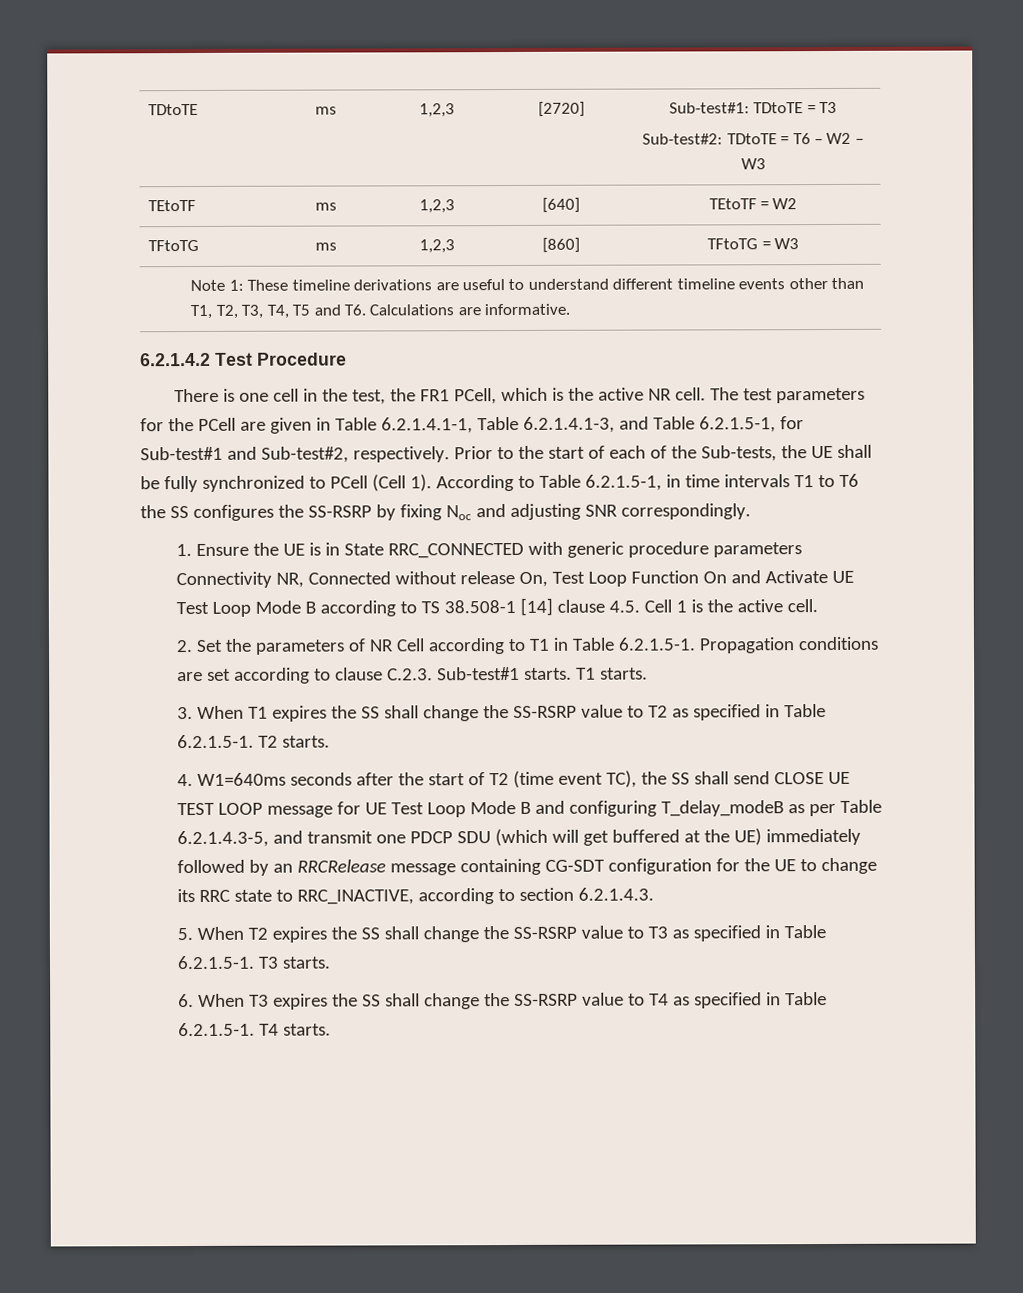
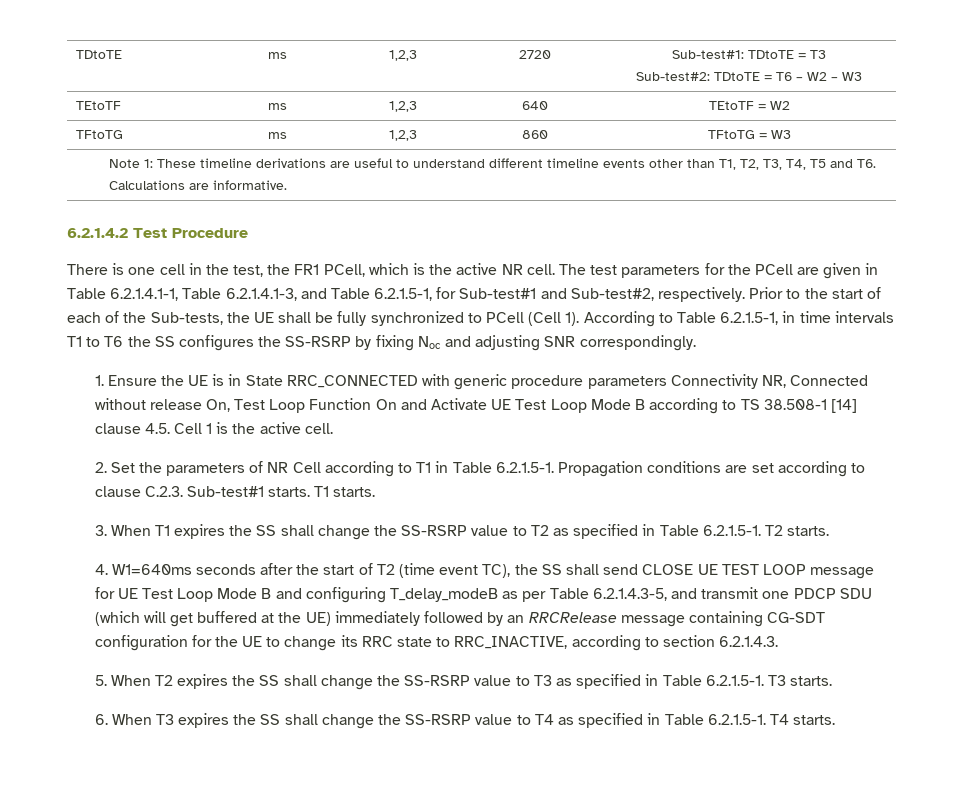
- TDtoTE | ms | 1,2,3 | [2720] | Sub-test#1: TDtoTE = T3
+ TDtoTE | ms | 1,2,3 | 2720 | Sub-test#1: TDtoTE = T3
- TEtoTF | ms | 1,2,3 | [640] | TEtoTF = W2
+ TEtoTF | ms | 1,2,3 | 640 | TEtoTF = W2
- TFtoTG | ms | 1,2,3 | [860] | TFtoTG = W3
+ TFtoTG | ms | 1,2,3 | 860 | TFtoTG = W3

